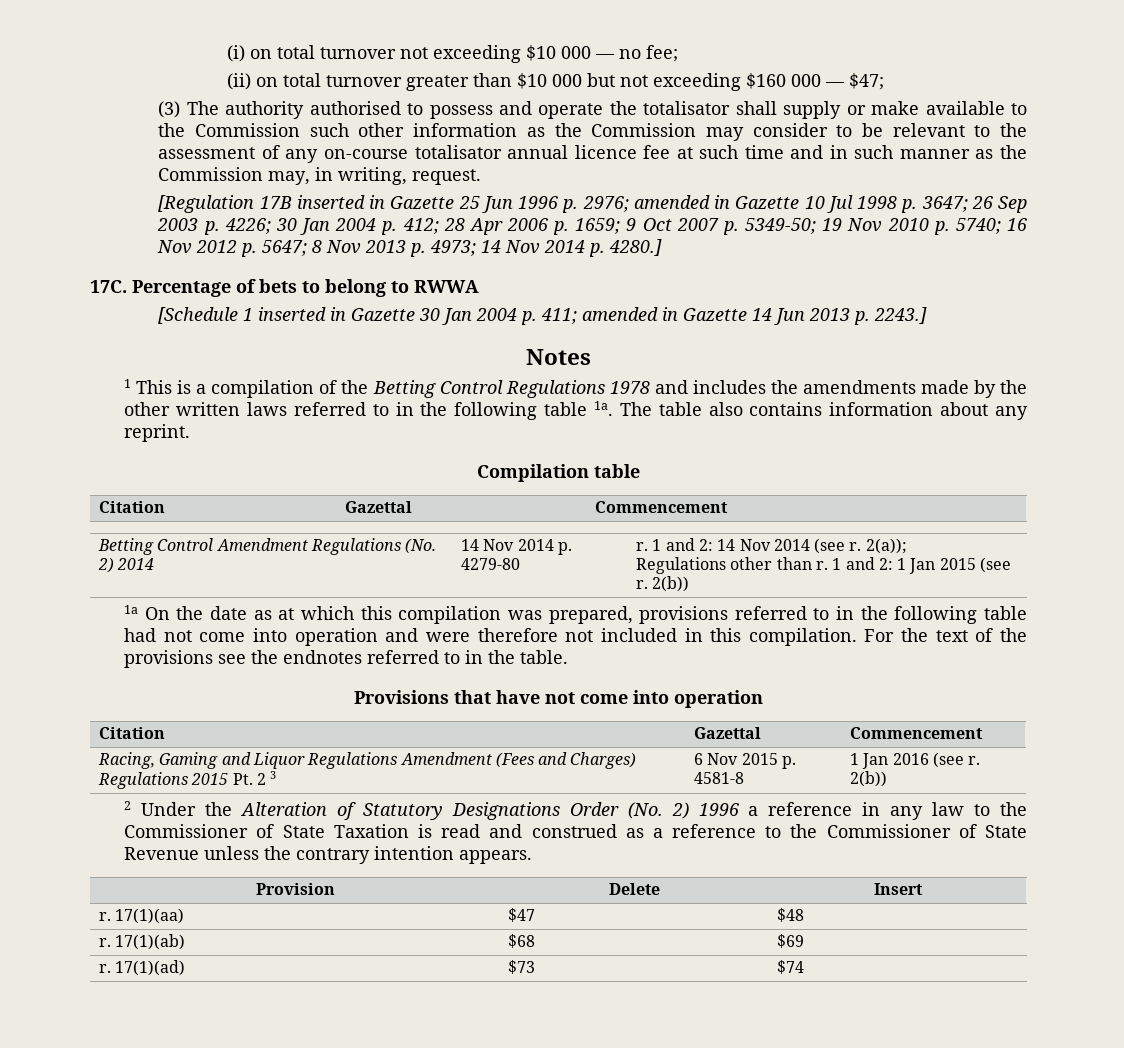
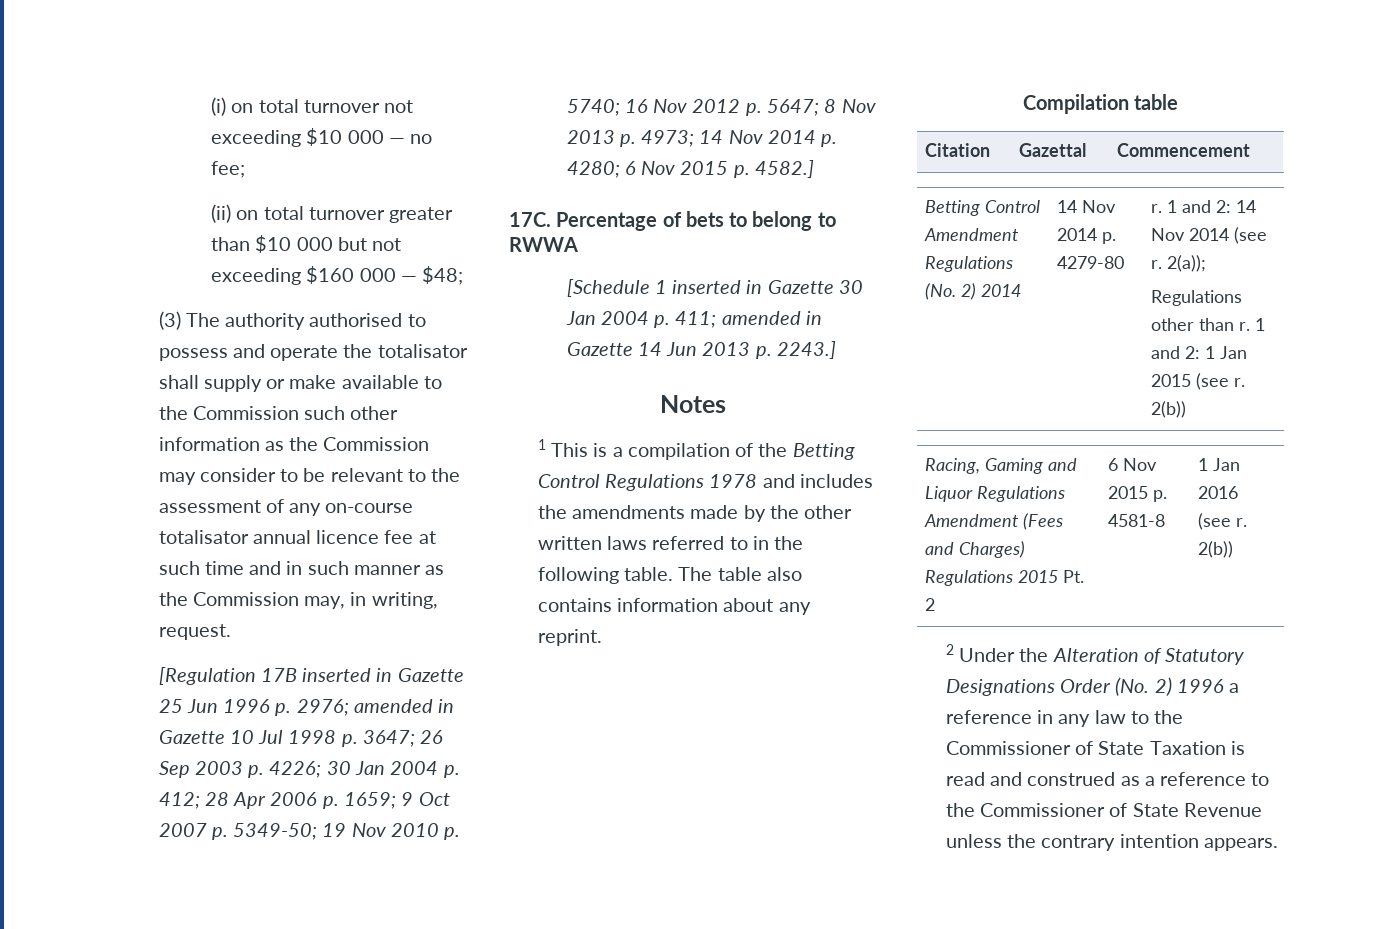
- (ii) on total turnover greater than $10 000 but not exceeding $160 000 — $47;
+ (ii) on total turnover greater than $10 000 but not exceeding $160 000 — $48;
- [Regulation 17B inserted in Gazette 25 Jun 1996 p. 2976; amended in Gazette 10 Jul 1998 p. 3647; 26 Sep 2003 p. 4226; 30 Jan 2004 p. 412; 28 Apr 2006 p. 1659; 9 Oct 2007 p. 5349-50; 19 Nov 2010 p. 5740; 16 Nov 2012 p. 5647; 8 Nov 2013 p. 4973; 14 Nov 2014 p. 4280.]
+ [Regulation 17B inserted in Gazette 25 Jun 1996 p. 2976; amended in Gazette 10 Jul 1998 p. 3647; 26 Sep 2003 p. 4226; 30 Jan 2004 p. 412; 28 Apr 2006 p. 1659; 9 Oct 2007 p. 5349-50; 19 Nov 2010 p. 5740; 16 Nov 2012 p. 5647; 8 Nov 2013 p. 4973; 14 Nov 2014 p. 4280; 6 Nov 2015 p. 4582.]
- 1 This is a compilation of the Betting Control Regulations 1978 and includes the amendments made by the other written laws referred to in the following table 1a.
+ 1 This is a compilation of the Betting Control Regulations 1978 and includes the amendments made by the other written laws referred to in the following table.
- 1a On the date as at which this compilation was prepared, provisions referred to in the following table had not come into operation and were therefore not included in this compilation. For the text of the provisions see the endnotes referred to in the table.
- Provisions that have not come into operation
- Citation | Gazettal | Commencement
- Racing, Gaming and Liquor Regulations Amendment (Fees and Charges) Regulations 2015 Pt. 2 3 | 6 Nov 2015 p. 4581-8 | 1 Jan 2016 (see r. 2(b))
+ Racing, Gaming and Liquor Regulations Amendment (Fees and Charges) Regulations 2015 Pt. 2 | 6 Nov 2015 p. 4581-8 | 1 Jan 2016 (see r. 2(b))
- Provision | Delete | Insert
- r. 17(1)(aa) | $47 | $48
- r. 17(1)(ab) | $68 | $69
- r. 17(1)(ad) | $73 | $74

